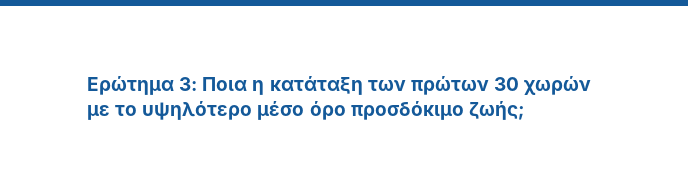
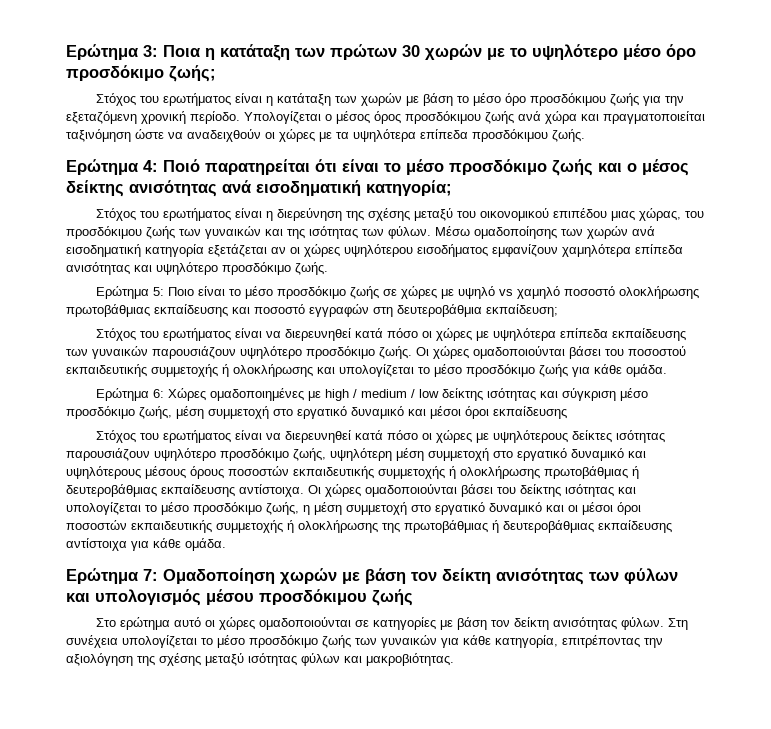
+ Στόχος του ερωτήματος είναι η κατάταξη των χωρών με βάση το μέσο όρο προσδόκιμου ζωής για την εξεταζόμενη χρονική περίοδο. Υπολογίζεται ο μέσος όρος προσδόκιμου ζωής ανά χώρα και πραγματοποιείται ταξινόμηση ώστε να αναδειχθούν οι χώρες με τα υψηλότερα επίπεδα προσδόκιμου ζωής.
+ Ερώτημα 4: Ποιό παρατηρείται ότι είναι το μέσο προσδόκιμο ζωής και ο μέσος δείκτης ανισότητας ανά εισοδηματική κατηγορία;
+ Στόχος του ερωτήματος είναι η διερεύνηση της σχέσης μεταξύ του οικονομικού επιπέδου μιας χώρας, του προσδόκιμου ζωής των γυναικών και της ισότητας των φύλων. Μέσω ομαδοποίησης των χωρών ανά εισοδηματική κατηγορία εξετάζεται αν οι χώρες υψηλότερου εισοδήματος εμφανίζουν χαμηλότερα επίπεδα ανισότητας και υψηλότερο προσδόκιμο ζωής.
+ Ερώτημα 5: Ποιο είναι το μέσο προσδόκιμο ζωής σε χώρες με υψηλό vs χαμηλό ποσοστό ολοκλήρωσης πρωτοβάθμιας εκπαίδευσης και ποσοστό εγγραφών στη δευτεροβάθμια εκπαίδευση;
+ Στόχος του ερωτήματος είναι να διερευνηθεί κατά πόσο οι χώρες με υψηλότερα επίπεδα εκπαίδευσης των γυναικών παρουσιάζουν υψηλότερο προσδόκιμο ζωής. Οι χώρες ομαδοποιούνται βάσει του ποσοστού εκπαιδευτικής συμμετοχής ή ολοκλήρωσης και υπολογίζεται το μέσο προσδόκιμο ζωής για κάθε ομάδα.
+ Ερώτημα 6: Χώρες ομαδοποιημένες με high / medium / low δείκτης ισότητας και σύγκριση μέσο προσδόκιμο ζωής, μέση συμμετοχή στο εργατικό δυναμικό και μέσοι όροι εκπαίδευσης
+ Στόχος του ερωτήματος είναι να διερευνηθεί κατά πόσο οι χώρες με υψηλότερους δείκτες ισότητας παρουσιάζουν υψηλότερο προσδόκιμο ζωής, υψηλότερη μέση συμμετοχή στο εργατικό δυναμικό και υψηλότερους μέσους όρους ποσοστών εκπαιδευτικής συμμετοχής ή ολοκλήρωσης πρωτοβάθμιας ή δευτεροβάθμιας εκπαίδευσης αντίστοιχα. Οι χώρες ομαδοποιούνται βάσει του δείκτης ισότητας και υπολογίζεται το μέσο προσδόκιμο ζωής, η μέση συμμετοχή στο εργατικό δυναμικό και οι μέσοι όροι ποσοστών εκπαιδευτικής συμμετοχής ή ολοκλήρωσης της πρωτοβάθμιας ή δευτεροβάθμιας εκπαίδευσης αντίστοιχα για κάθε ομάδα.
+ Ερώτημα 7: Ομαδοποίηση χωρών με βάση τον δείκτη ανισότητας των φύλων και υπολογισμός μέσου προσδόκιμου ζωής
+ Στο ερώτημα αυτό οι χώρες ομαδοποιούνται σε κατηγορίες με βάση τον δείκτη ανισότητας φύλων. Στη συνέχεια υπολογίζεται το μέσο προσδόκιμο ζωής των γυναικών για κάθε κατηγορία, επιτρέποντας την αξιολόγηση της σχέσης μεταξύ ισότητας φύλων και μακροβιότητας.

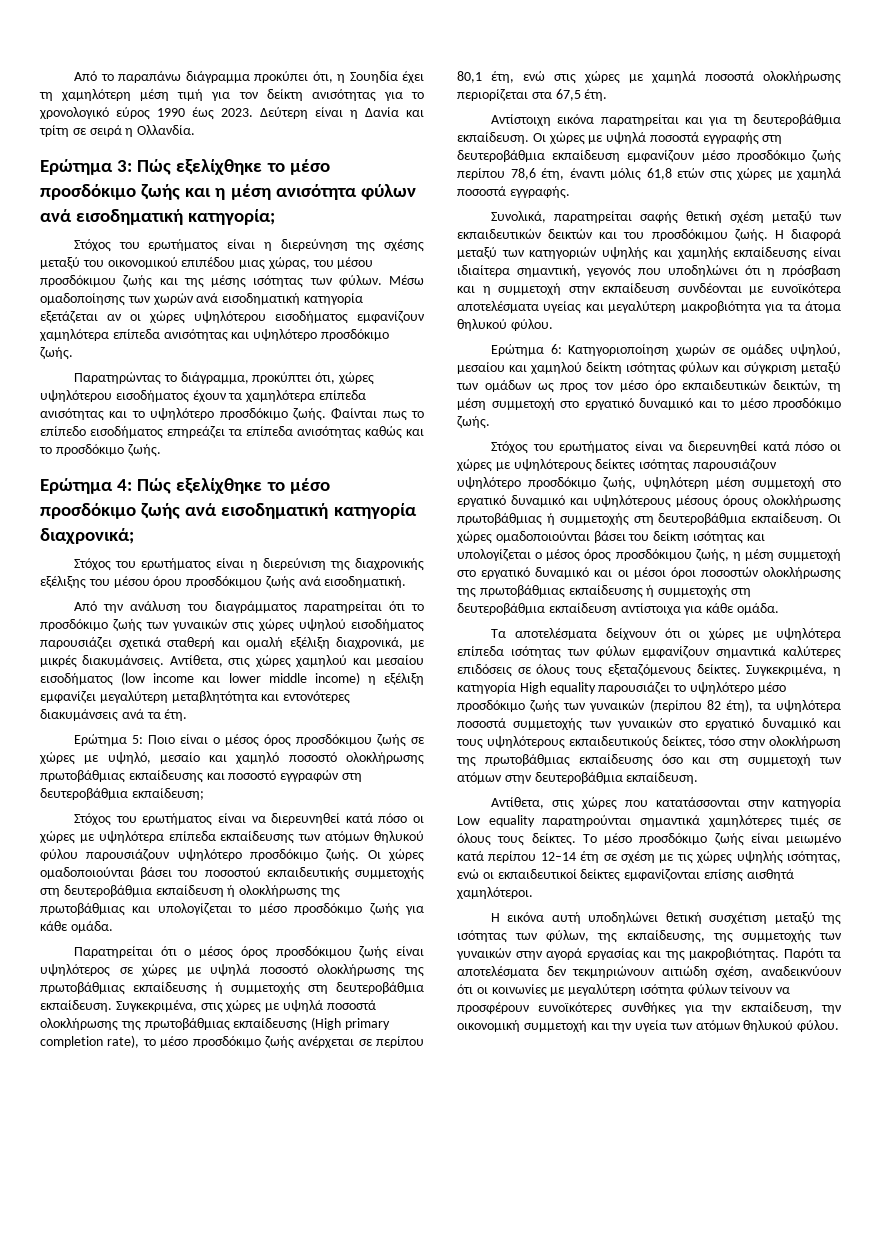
- Ερώτημα 3: Ποια η κατάταξη των πρώτων 30 χωρών με το υψηλότερο μέσο όρο προσδόκιμο ζωής;
- Στόχος του ερωτήματος είναι η κατάταξη των χωρών με βάση το μέσο όρο προσδόκιμου ζωής για την εξεταζόμενη χρονική περίοδο. Υπολογίζεται ο μέσος όρος προσδόκιμου ζωής ανά χώρα και πραγματοποιείται ταξινόμηση ώστε να αναδειχθούν οι χώρες με τα υψηλότερα επίπεδα προσδόκιμου ζωής.
- Ερώτημα 4: Ποιό παρατηρείται ότι είναι το μέσο προσδόκιμο ζωής και ο μέσος δείκτης ανισότητας ανά εισοδηματική κατηγορία;
+ Από το παραπάνω διάγραμμα προκύπει ότι, η Σουηδία έχει τη χαμηλότερη μέση τιμή για τον δείκτη ανισότητας για το χρονολογικό εύρος 1990 έως 2023. Δεύτερη είναι η Δανία και τρίτη σε σειρά η Ολλανδία.
+ Ερώτημα 3: Πώς εξελίχθηκε το μέσο προσδόκιμο ζωής και η μέση ανισότητα φύλων ανά εισοδηματική κατηγορία;
- Στόχος του ερωτήματος είναι η διερεύνηση της σχέσης μεταξύ του οικονομικού επιπέδου μιας χώρας, του προσδόκιμου ζωής των γυναικών και της ισότητας των φύλων.
+ Στόχος του ερωτήματος είναι η διερεύνηση της σχέσης μεταξύ του οικονομικού επιπέδου μιας χώρας, του μέσου προσδόκιμου ζωής και της μέσης ισότητας των φύλων.
+ Παρατηρώντας το διάγραμμα, προκύπτει ότι, χώρες υψηλότερου εισοδήματος έχουν τα χαμηλότερα επίπεδα ανισότητας και το υψηλότερο προσδόκιμο ζωής. Φαίνται πως το επίπεδο εισοδήματος επηρεάζει τα επίπεδα ανισότητας καθώς και το προσδόκιμο ζωής.
+ Ερώτημα 4: Πώς εξελίχθηκε το μέσο προσδόκιμο ζωής ανά εισοδηματική κατηγορία διαχρονικά;
+ Στόχος του ερωτήματος είναι η διερεύνιση της διαχρονικής εξέλιξης του μέσου όρου προσδόκιμου ζωής ανά εισοδηματική.
+ Από την ανάλυση του διαγράμματος παρατηρείται ότι το προσδόκιμο ζωής των γυναικών στις χώρες υψηλού εισοδήματος παρουσιάζει σχετικά σταθερή και ομαλή εξέλιξη διαχρονικά, με μικρές διακυμάνσεις. Αντίθετα, στις χώρες χαμηλού και μεσαίου εισοδήματος (low income και lower middle income) η εξέλιξη εμφανίζει μεγαλύτερη μεταβλητότητα και εντονότερες διακυμάνσεις ανά τα έτη.
- Ερώτημα 5: Ποιο είναι το μέσο προσδόκιμο ζωής σε χώρες με υψηλό vs χαμηλό ποσοστό ολοκλήρωσης πρωτοβάθμιας εκπαίδευσης και ποσοστό εγγραφών στη δευτεροβάθμια εκπαίδευση;
+ Ερώτημα 5: Ποιο είναι ο μέσος όρος προσδόκιμου ζωής σε χώρες με υψηλό, μεσαίο και χαμηλό ποσοστό ολοκλήρωσης πρωτοβάθμιας εκπαίδευσης και ποσοστό εγγραφών στη δευτεροβάθμια εκπαίδευση;
- Στόχος του ερωτήματος είναι να διερευνηθεί κατά πόσο οι χώρες με υψηλότερα επίπεδα εκπαίδευσης των γυναικών παρουσιάζουν υψηλότερο προσδόκιμο ζωής.
+ Στόχος του ερωτήματος είναι να διερευνηθεί κατά πόσο οι χώρες με υψηλότερα επίπεδα εκπαίδευσης των ατόμων θηλυκού φύλου παρουσιάζουν υψηλότερο προσδόκιμο ζωής.
- Οι χώρες ομαδοποιούνται βάσει του ποσοστού εκπαιδευτικής συμμετοχής ή ολοκλήρωσης και υπολογίζεται το μέσο προσδόκιμο ζωής για κάθε ομάδα.
+ Οι χώρες ομαδοποιούνται βάσει του ποσοστού εκπαιδευτικής συμμετοχής στη δευτεροβάθμια εκπαίδευση ή ολοκλήρωσης της πρωτοβάθμιας και υπολογίζεται το μέσο προσδόκιμο ζωής για κάθε ομάδα.
- Ερώτημα 6: Χώρες ομαδοποιημένες με high / medium / low δείκτης ισότητας και σύγκριση μέσο προσδόκιμο ζωής, μέση συμμετοχή στο εργατικό δυναμικό και μέσοι όροι εκπαίδευσης
+ Παρατηρείται ότι ο μέσος όρος προσδόκιμου ζωής είναι υψηλότερος σε χώρες με υψηλά ποσοστό ολοκλήρωσης της πρωτοβάθμιας εκπαίδευσης ή συμμετοχής στη δευτεροβάθμια εκπαίδευση. Συγκεκριμένα, στις χώρες με υψηλά ποσοστά ολοκλήρωσης της πρωτοβάθμιας εκπαίδευσης (High primary completion rate), το μέσο προσδόκιμο ζωής ανέρχεται σε περίπου 80,1 έτη, ενώ στις χώρες με χαμηλά ποσοστά ολοκλήρωσης περιορίζεται στα 67,5 έτη.
+ Αντίστοιχη εικόνα παρατηρείται και για τη δευτεροβάθμια εκπαίδευση. Οι χώρες με υψηλά ποσοστά εγγραφής στη δευτεροβάθμια εκπαίδευση εμφανίζουν μέσο προσδόκιμο ζωής περίπου 78,6 έτη, έναντι μόλις 61,8 ετών στις χώρες με χαμηλά ποσοστά εγγραφής.
+ Συνολικά, παρατηρείται σαφής θετική σχέση μεταξύ των εκπαιδευτικών δεικτών και του προσδόκιμου ζωής. Η διαφορά μεταξύ των κατηγοριών υψηλής και χαμηλής εκπαίδευσης είναι ιδιαίτερα σημαντική, γεγονός που υποδηλώνει ότι η πρόσβαση και η συμμετοχή στην εκπαίδευση συνδέονται με ευνοϊκότερα αποτελέσματα υγείας και μεγαλύτερη μακροβιότητα για τα άτομα θηλυκού φύλου.
+ Ερώτημα 6: Κατηγοριοποίηση χωρών σε ομάδες υψηλού, μεσαίου και χαμηλού δείκτη ισότητας φύλων και σύγκριση μεταξύ των ομάδων ως προς τον μέσο όρο εκπαιδευτικών δεικτών, τη μέση συμμετοχή στο εργατικό δυναμικό και το μέσο προσδόκιμο ζωής.
- Στόχος του ερωτήματος είναι να διερευνηθεί κατά πόσο οι χώρες με υψηλότερους δείκτες ισότητας παρουσιάζουν υψηλότερο προσδόκιμο ζωής, υψηλότερη μέση συμμετοχή στο εργατικό δυναμικό και υψηλότερους μέσους όρους ποσοστών εκπαιδευτικής συμμετοχής ή ολοκλήρωσης πρωτοβάθμιας ή δευτεροβάθμιας εκπαίδευσης αντίστοιχα. Οι χώρες ομαδοποιούνται βάσει του δείκτης ισότητας και υπολογίζεται το μέσο προσδόκιμο ζωής, η μέση συμμετοχή στο εργατικό δυναμικό και οι μέσοι όροι ποσοστών εκπαιδευτικής συμμετοχής ή ολοκλήρωσης της πρωτοβάθμιας ή δευτεροβάθμιας εκπαίδευσης αντίστοιχα για κάθε ομάδα.
- Ερώτημα 7: Ομαδοποίηση χωρών με βάση τον δείκτη ανισότητας των φύλων και υπολογισμός μέσου προσδόκιμου ζωής
- Στο ερώτημα αυτό οι χώρες ομαδοποιούνται σε κατηγορίες με βάση τον δείκτη ανισότητας φύλων. Στη συνέχεια υπολογίζεται το μέσο προσδόκιμο ζωής των γυναικών για κάθε κατηγορία, επιτρέποντας την αξιολόγηση της σχέσης μεταξύ ισότητας φύλων και μακροβιότητας.
+ Στόχος του ερωτήματος είναι να διερευνηθεί κατά πόσο οι χώρες με υψηλότερους δείκτες ισότητας παρουσιάζουν υψηλότερο προσδόκιμο ζωής, υψηλότερη μέση συμμετοχή στο εργατικό δυναμικό και υψηλότερους μέσους όρους ολοκλήρωσης πρωτοβάθμιας ή συμμετοχής στη δευτεροβάθμια εκπαίδευση. Οι χώρες ομαδοποιούνται βάσει του δείκτη ισότητας και υπολογίζεται ο μέσος όρος προσδόκιμου ζωής, η μέση συμμετοχή στο εργατικό δυναμικό και οι μέσοι όροι ποσοστών ολοκλήρωσης της πρωτοβάθμιας εκπαίδευσης ή συμμετοχής στη δευτεροβάθμια εκπαίδευση αντίστοιχα για κάθε ομάδα.
+ Τα αποτελέσματα δείχνουν ότι οι χώρες με υψηλότερα επίπεδα ισότητας των φύλων εμφανίζουν σημαντικά καλύτερες επιδόσεις σε όλους τους εξεταζόμενους δείκτες. Συγκεκριμένα, η κατηγορία High equality παρουσιάζει το υψηλότερο μέσο προσδόκιμο ζωής των γυναικών (περίπου 82 έτη), τα υψηλότερα ποσοστά συμμετοχής των γυναικών στο εργατικό δυναμικό και τους υψηλότερους εκπαιδευτικούς δείκτες, τόσο στην ολοκλήρωση της πρωτοβάθμιας εκπαίδευσης όσο και στη συμμετοχή των ατόμων στην δευτεροβάθμια εκπαίδευση.
+ Αντίθετα, στις χώρες που κατατάσσονται στην κατηγορία Low equality παρατηρούνται σημαντικά χαμηλότερες τιμές σε όλους τους δείκτες. Το μέσο προσδόκιμο ζωής είναι μειωμένο κατά περίπου 12–14 έτη σε σχέση με τις χώρες υψηλής ισότητας, ενώ οι εκπαιδευτικοί δείκτες εμφανίζονται επίσης αισθητά χαμηλότεροι.
+ Η εικόνα αυτή υποδηλώνει θετική συσχέτιση μεταξύ της ισότητας των φύλων, της εκπαίδευσης, της συμμετοχής των γυναικών στην αγορά εργασίας και της μακροβιότητας. Παρότι τα αποτελέσματα δεν τεκμηριώνουν αιτιώδη σχέση, αναδεικνύουν ότι οι κοινωνίες με μεγαλύτερη ισότητα φύλων τείνουν να προσφέρουν ευνοϊκότερες συνθήκες για την εκπαίδευση, την οικονομική συμμετοχή και την υγεία των ατόμων θηλυκού φύλου.

